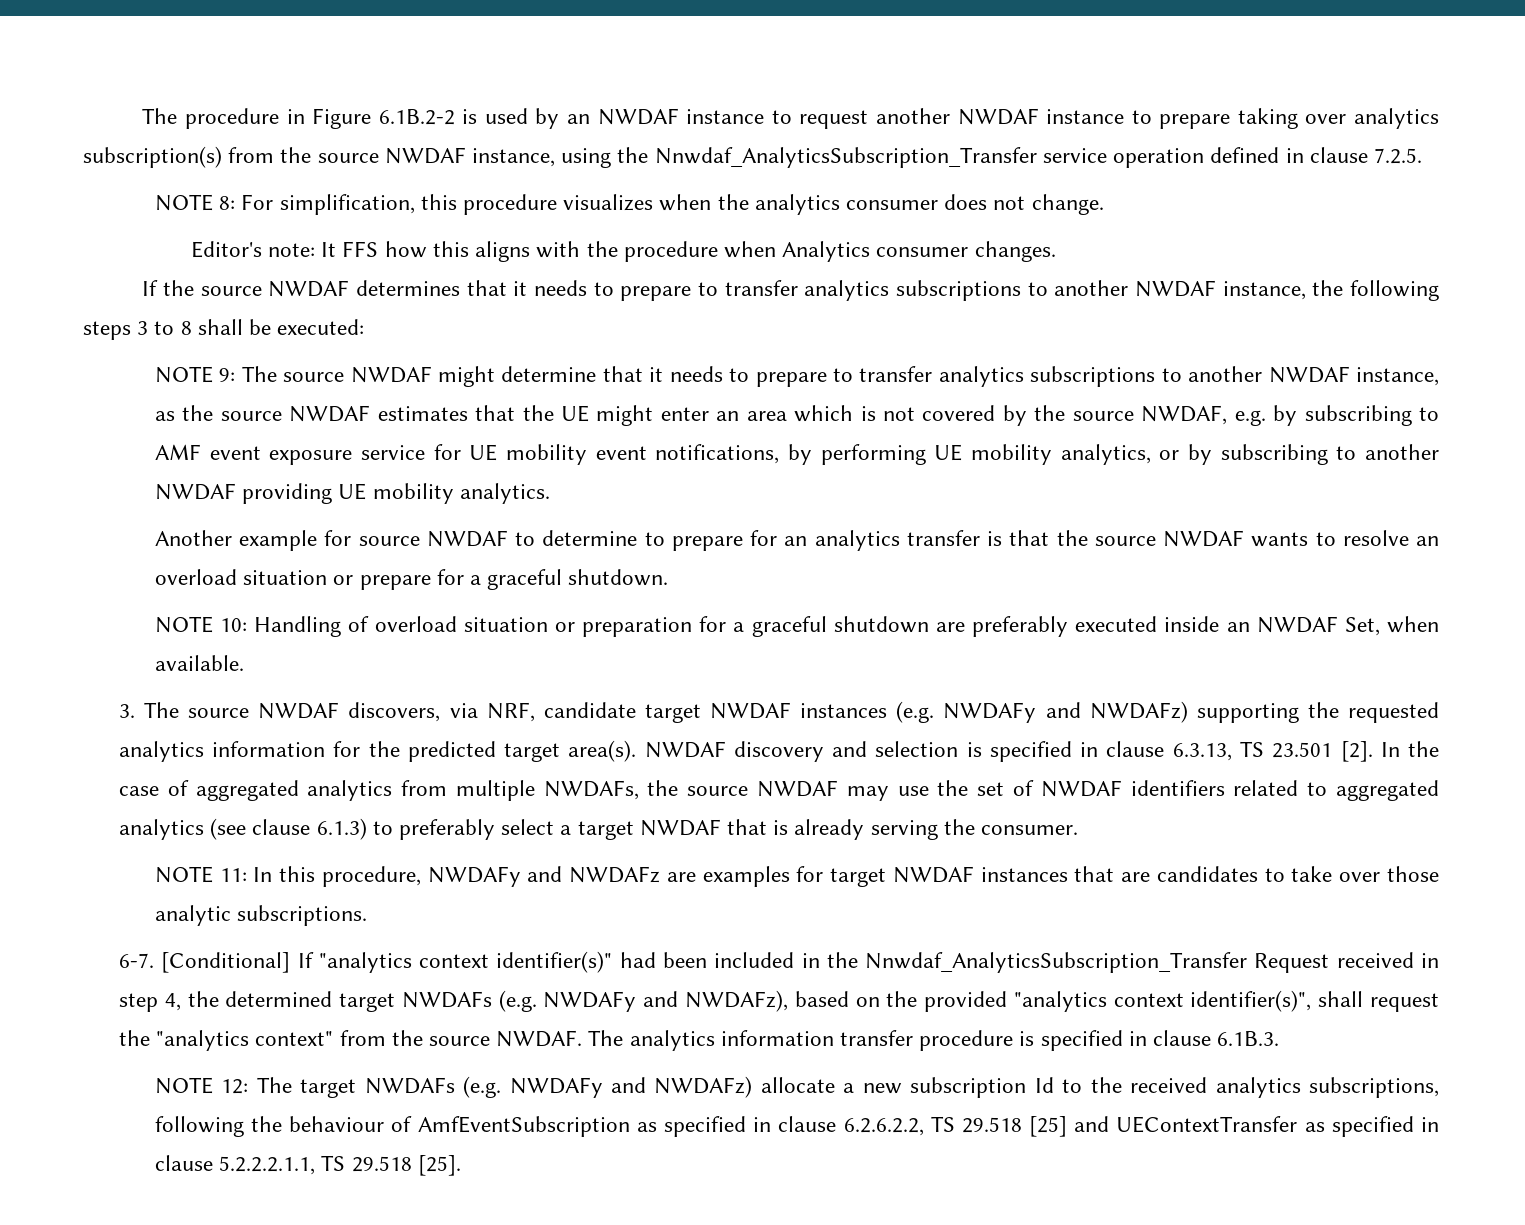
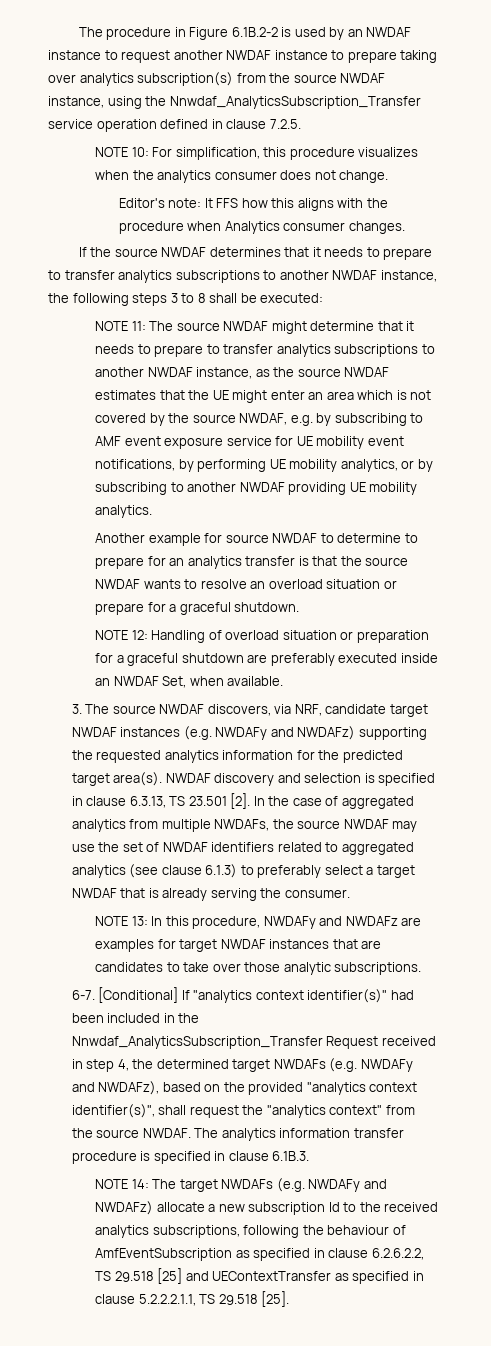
- NOTE 8: For simplification, this procedure visualizes when the analytics consumer does not change.
+ NOTE 10: For simplification, this procedure visualizes when the analytics consumer does not change.
- NOTE 9:
+ NOTE 11:
- NOTE 10: Handling of overload situation or preparation for a graceful shutdown are preferably executed inside an NWDAF Set, when available.
+ NOTE 12: Handling of overload situation or preparation for a graceful shutdown are preferably executed inside an NWDAF Set, when available.
- NOTE 11: In this procedure, NWDAFy and NWDAFz are examples for target NWDAF instances that are candidates to take over those analytic subscriptions.
+ NOTE 13: In this procedure, NWDAFy and NWDAFz are examples for target NWDAF instances that are candidates to take over those analytic subscriptions.
- NOTE 12: The target NWDAFs (e.g. NWDAFy and NWDAFz) allocate a new subscription Id to the received analytics subscriptions, following the behaviour of AmfEventSubscription as specified in clause 6.2.6.2.2, TS 29.518 [25] and UEContextTransfer as specified in clause 5.2.2.2.1.1, TS 29.518 [25].
+ NOTE 14: The target NWDAFs (e.g. NWDAFy and NWDAFz) allocate a new subscription Id to the received analytics subscriptions, following the behaviour of AmfEventSubscription as specified in clause 6.2.6.2.2, TS 29.518 [25] and UEContextTransfer as specified in clause 5.2.2.2.1.1, TS 29.518 [25].

